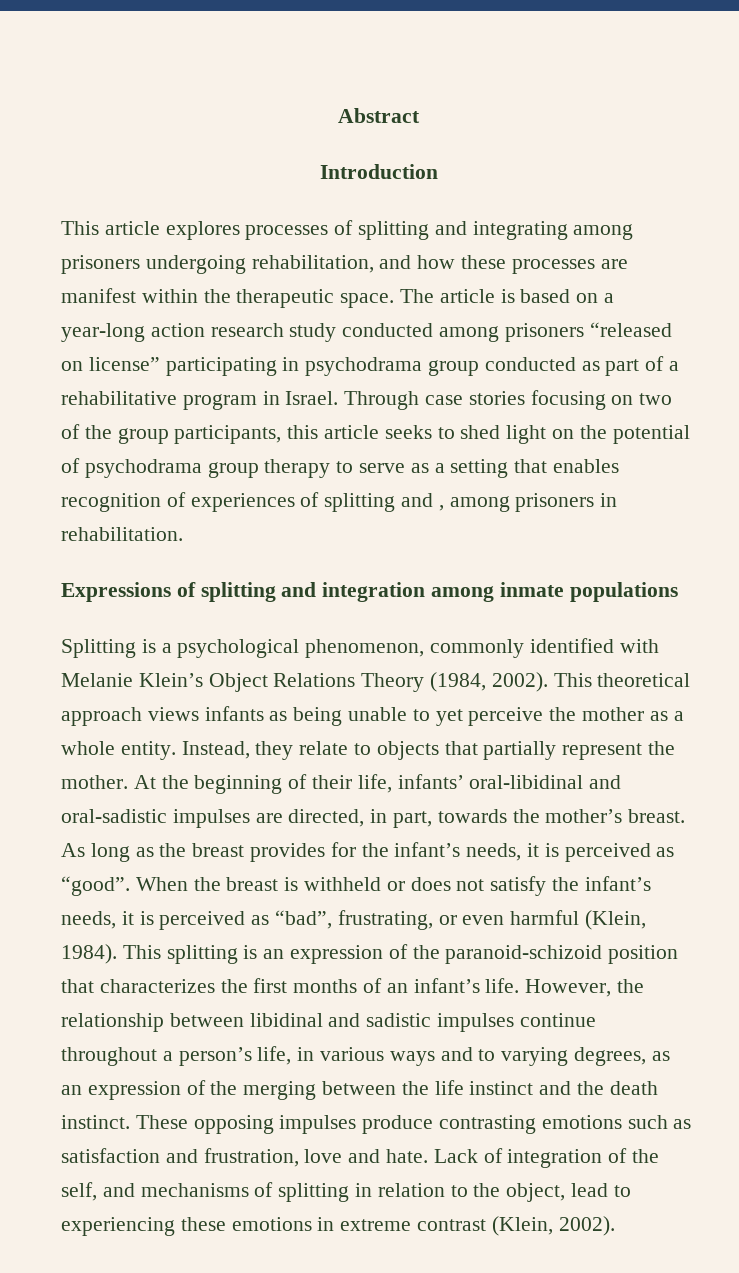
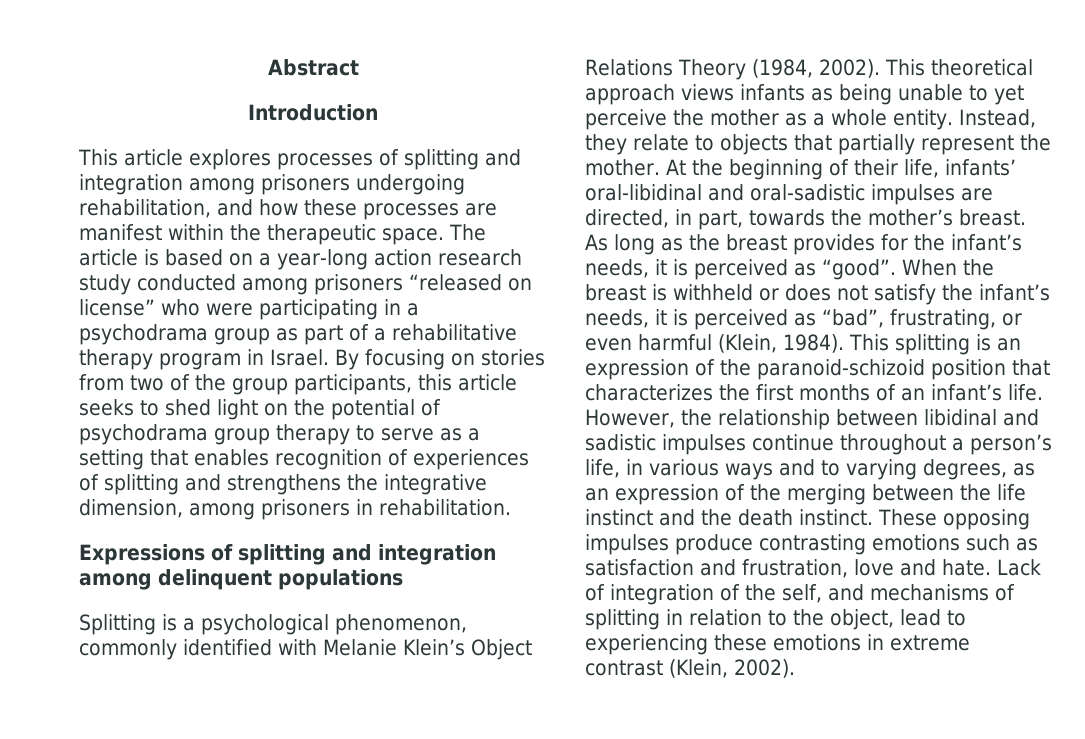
- This article explores processes of splitting and integrating among prisoners undergoing rehabilitation, and how these processes are manifest within the therapeutic space.
+ This article explores processes of splitting and integration among prisoners undergoing rehabilitation, and how these processes are manifest within the therapeutic space.
- The article is based on a year-long action research study conducted among prisoners “released on license” participating in psychodrama group conducted as part of a rehabilitative program in Israel.
+ The article is based on a year-long action research study conducted among prisoners “released on license” who were participating in a psychodrama group as part of a rehabilitative therapy program in Israel.
- Through case stories focusing on two of the group participants, this article seeks to shed light on the potential of psychodrama group therapy to serve as a setting that enables recognition of experiences of splitting and , among prisoners in rehabilitation.
+ By focusing on stories from two of the group participants, this article seeks to shed light on the potential of psychodrama group therapy to serve as a setting that enables recognition of experiences of splitting and strengthens the integrative dimension, among prisoners in rehabilitation.
- Expressions of splitting and integration among inmate populations
+ Expressions of splitting and integration among delinquent populations

